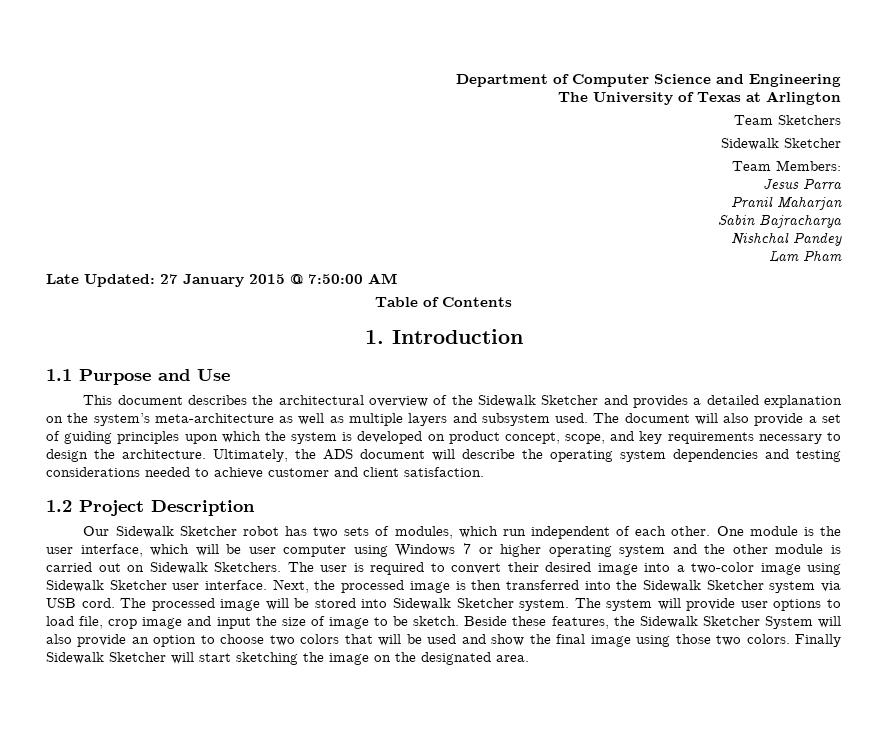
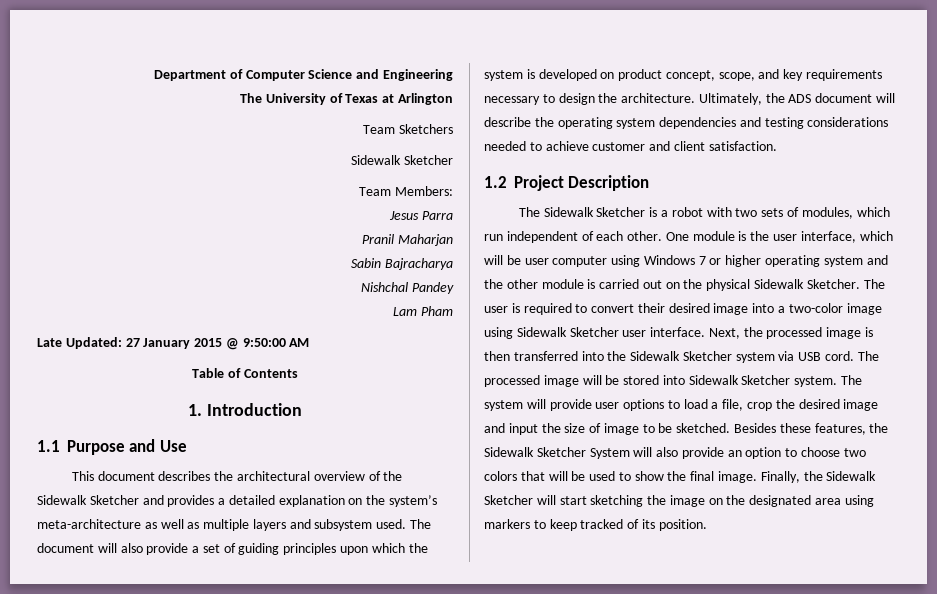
- Late Updated: 27 January 2015 @ 7:50:00 AM
+ Late Updated: 27 January 2015 @ 9:50:00 AM
- Our Sidewalk Sketcher robot has two sets of modules, which run independent of each other.
+ The Sidewalk Sketcher is a robot with two sets of modules, which run independent of each other.
- One module is the user interface, which will be user computer using Windows 7 or higher operating system and the other module is carried out on Sidewalk Sketchers.
+ One module is the user interface, which will be user computer using Windows 7 or higher operating system and the other module is carried out on the physical Sidewalk Sketcher.
- The system will provide user options to load file, crop image and input the size of image to be sketch. Beside these features, the Sidewalk Sketcher System will also provide an option to choose two colors that will be used and show the final image using those two colors. Finally Sidewalk Sketcher will start sketching the image on the designated area.
+ The system will provide user options to load a file, crop the desired image and input the size of image to be sketched. Besides these features, the Sidewalk Sketcher System will also provide an option to choose two colors that will be used to show the final image. Finally, the Sidewalk Sketcher will start sketching the image on the designated area using markers to keep tracked of its position.

